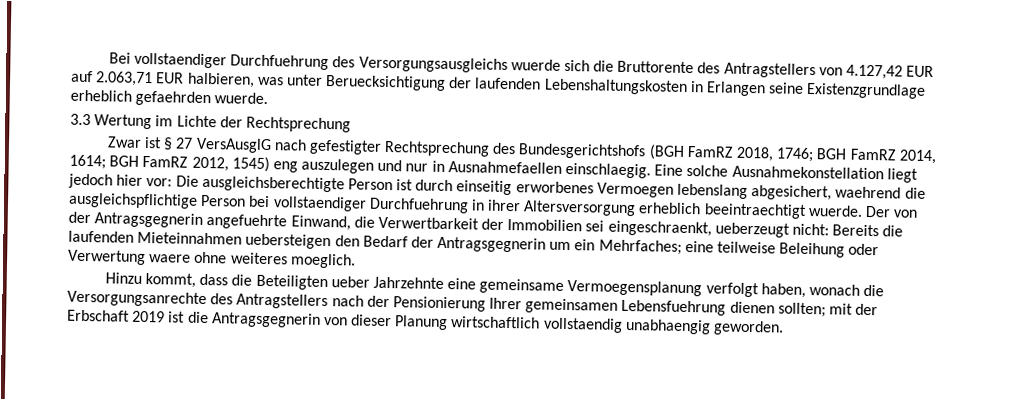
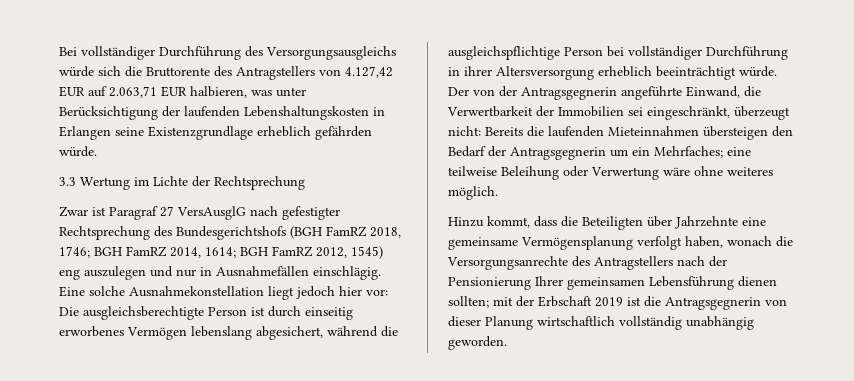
- Bei vollstaendiger Durchfuehrung des Versorgungsausgleichs wuerde sich die Bruttorente des Antragstellers von 4.127,42 EUR auf 2.063,71 EUR halbieren, was unter Beruecksichtigung der laufenden Lebenshaltungskosten in Erlangen seine Existenzgrundlage erheblich gefaehrden wuerde.
+ Bei vollständiger Durchführung des Versorgungsausgleichs würde sich die Bruttorente des Antragstellers von 4.127,42 EUR auf 2.063,71 EUR halbieren, was unter Berücksichtigung der laufenden Lebenshaltungskosten in Erlangen seine Existenzgrundlage erheblich gefährden würde.
- Zwar ist § 27 VersAusglG nach gefestigter Rechtsprechung des Bundesgerichtshofs (BGH FamRZ 2018, 1746; BGH FamRZ 2014, 1614; BGH FamRZ 2012, 1545) eng auszulegen und nur in Ausnahmefaellen einschlaegig.
+ Zwar ist Paragraf 27 VersAusglG nach gefestigter Rechtsprechung des Bundesgerichtshofs (BGH FamRZ 2018, 1746; BGH FamRZ 2014, 1614; BGH FamRZ 2012, 1545) eng auszulegen und nur in Ausnahmefällen einschlägig.
- Eine solche Ausnahmekonstellation liegt jedoch hier vor: Die ausgleichsberechtigte Person ist durch einseitig erworbenes Vermoegen lebenslang abgesichert, waehrend die ausgleichspflichtige Person bei vollstaendiger Durchfuehrung in ihrer Altersversorgung erheblich beeintraechtigt wuerde.
+ Eine solche Ausnahmekonstellation liegt jedoch hier vor: Die ausgleichsberechtigte Person ist durch einseitig erworbenes Vermögen lebenslang abgesichert, während die ausgleichspflichtige Person bei vollständiger Durchführung in ihrer Altersversorgung erheblich beeinträchtigt würde.
- Der von der Antragsgegnerin angefuehrte Einwand, die Verwertbarkeit der Immobilien sei eingeschraenkt, ueberzeugt nicht: Bereits die laufenden Mieteinnahmen uebersteigen den Bedarf der Antragsgegnerin um ein Mehrfaches; eine teilweise Beleihung oder Verwertung waere ohne weiteres moeglich.
+ Der von der Antragsgegnerin angeführte Einwand, die Verwertbarkeit der Immobilien sei eingeschränkt, überzeugt nicht: Bereits die laufenden Mieteinnahmen übersteigen den Bedarf der Antragsgegnerin um ein Mehrfaches; eine teilweise Beleihung oder Verwertung wäre ohne weiteres möglich.
- Hinzu kommt, dass die Beteiligten ueber Jahrzehnte eine gemeinsame Vermoegensplanung verfolgt haben, wonach die Versorgungsanrechte des Antragstellers nach der Pensionierung Ihrer gemeinsamen Lebensfuehrung dienen sollten; mit der Erbschaft 2019 ist die Antragsgegnerin von dieser Planung wirtschaftlich vollstaendig unabhaengig geworden.
+ Hinzu kommt, dass die Beteiligten über Jahrzehnte eine gemeinsame Vermögensplanung verfolgt haben, wonach die Versorgungsanrechte des Antragstellers nach der Pensionierung Ihrer gemeinsamen Lebensführung dienen sollten; mit der Erbschaft 2019 ist die Antragsgegnerin von dieser Planung wirtschaftlich vollständig unabhängig geworden.

